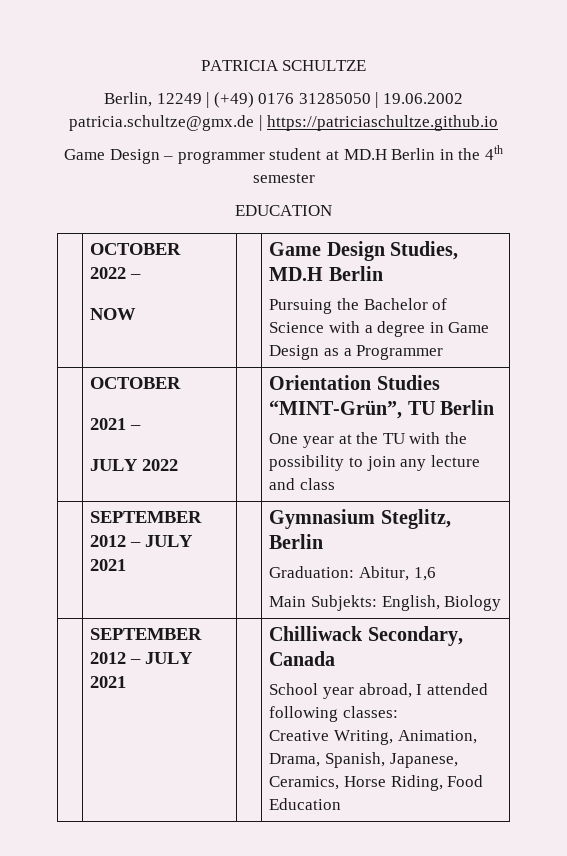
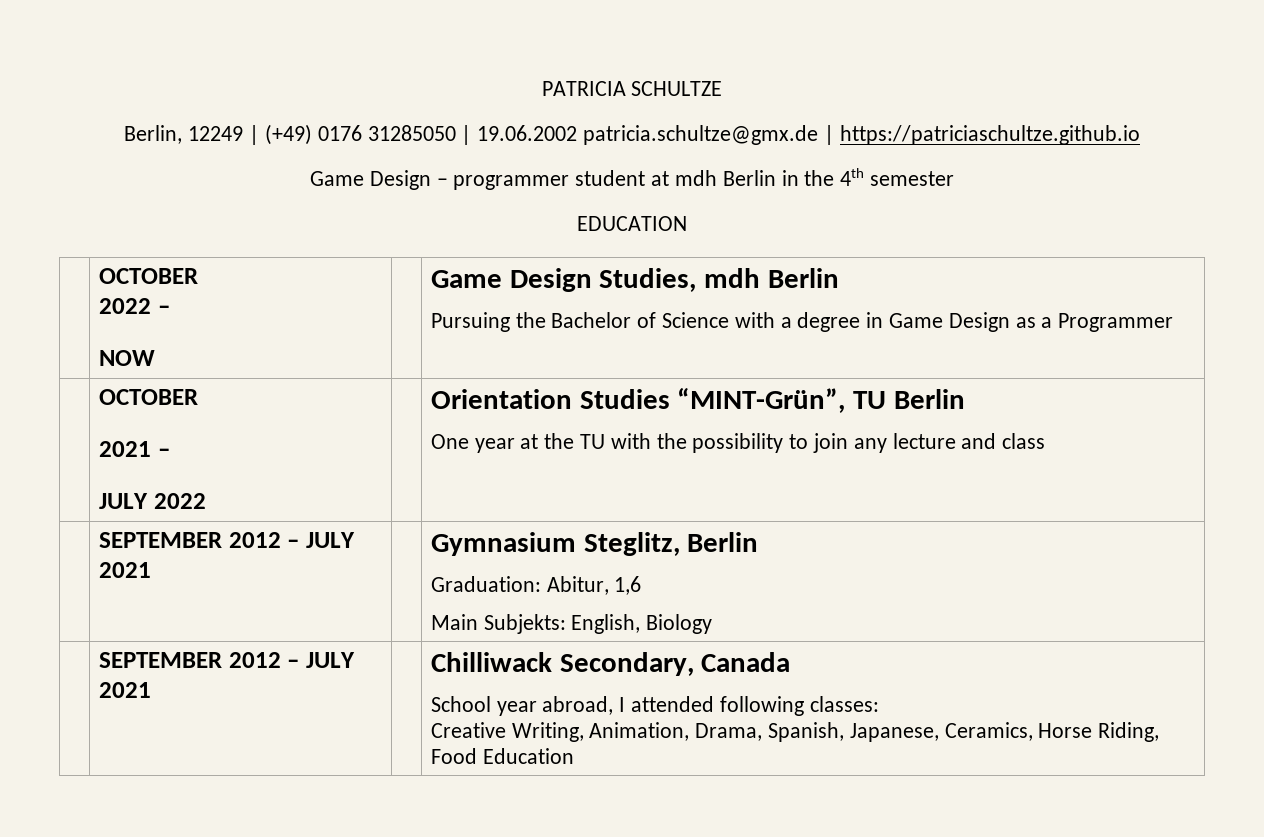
- Game Design – programmer student at MD.H Berlin in the 4th semester
+ Game Design – programmer student at mdh Berlin in the 4th semester
  EDUCATION
  | OCTOBER
  2022 –
- NOW | | Game Design Studies, MD.H Berlin
+ NOW | | Game Design Studies, mdh Berlin

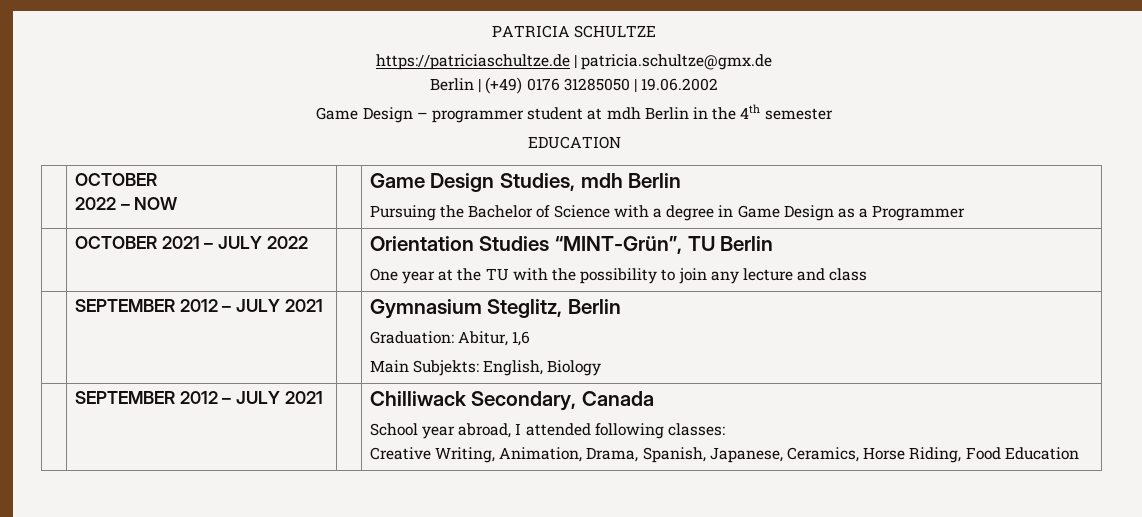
- Berlin, 12249 | (+49) 0176 31285050 | 19.06.2002 patricia.schultze@gmx.de | https://patriciaschultze.github.io
+ https://patriciaschultze.de | patricia.schultze@gmx.de
+ Berlin | (+49) 0176 31285050 | 19.06.2002
  EDUCATION
  | OCTOBER
- 2022 –
- NOW | | Game Design Studies, mdh Berlin
+ 2022 – NOW | | Game Design Studies, mdh Berlin
  Pursuing the Bachelor of Science with a degree in Game Design as a Programmer
- | OCTOBER
- 2021 –
- JULY 2022 | | Orientation Studies “MINT-Grün”, TU Berlin
+ | OCTOBER 2021 – JULY 2022 | | Orientation Studies “MINT-Grün”, TU Berlin

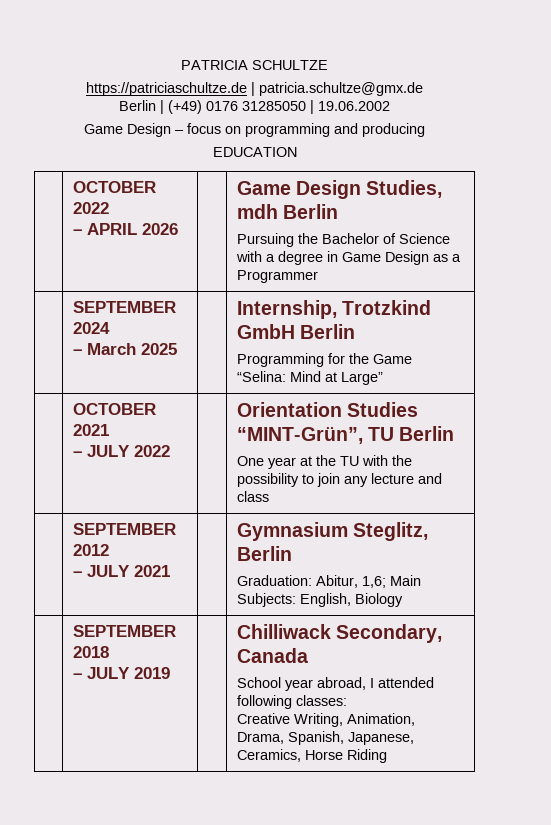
- Game Design – programmer student at mdh Berlin in the 4th semester
+ Game Design – focus on programming and producing
  EDUCATION
- | OCTOBER
- 2022 – NOW | | Game Design Studies, mdh Berlin
+ | OCTOBER 2022
+ – APRIL 2026 | | Game Design Studies, mdh Berlin
+ | SEPTEMBER 2024
+ – March 2025 | | Internship, Trotzkind GmbH Berlin
+ Programming for the Game “Selina: Mind at Large”
- | OCTOBER 2021 – JULY 2022 | | Orientation Studies “MINT-Grün”, TU Berlin
+ | OCTOBER 2021
+ – JULY 2022 | | Orientation Studies “MINT-Grün”, TU Berlin
- | SEPTEMBER 2012 – JULY 2021 | | Gymnasium Steglitz, Berlin
- Graduation: Abitur, 1,6
- Main Subjekts: English, Biology
+ | SEPTEMBER 2012
+ – JULY 2021 | | Gymnasium Steglitz, Berlin
+ Graduation: Abitur, 1,6; Main Subjects: English, Biology
- | SEPTEMBER 2012 – JULY 2021 | | Chilliwack Secondary, Canada
+ | SEPTEMBER 2018
+ – JULY 2019 | | Chilliwack Secondary, Canada
  School year abroad, I attended following classes:
- Creative Writing, Animation, Drama, Spanish, Japanese, Ceramics, Horse Riding, Food Education
+ Creative Writing, Animation, Drama, Spanish, Japanese, Ceramics, Horse Riding

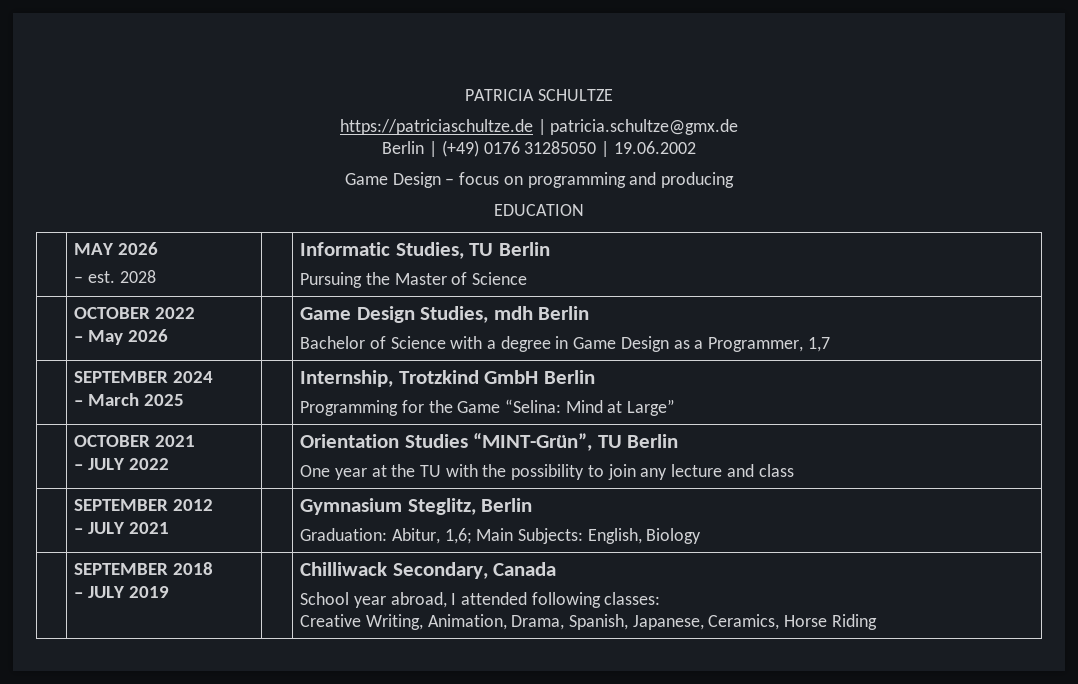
+ | MAY 2026
+ – est. 2028 | | Informatic Studies, TU Berlin
+ Pursuing the Master of Science
  | OCTOBER 2022
- – APRIL 2026 | | Game Design Studies, mdh Berlin
- Pursuing the Bachelor of Science with a degree in Game Design as a Programmer
+ – May 2026 | | Game Design Studies, mdh Berlin
+ Bachelor of Science with a degree in Game Design as a Programmer, 1,7

